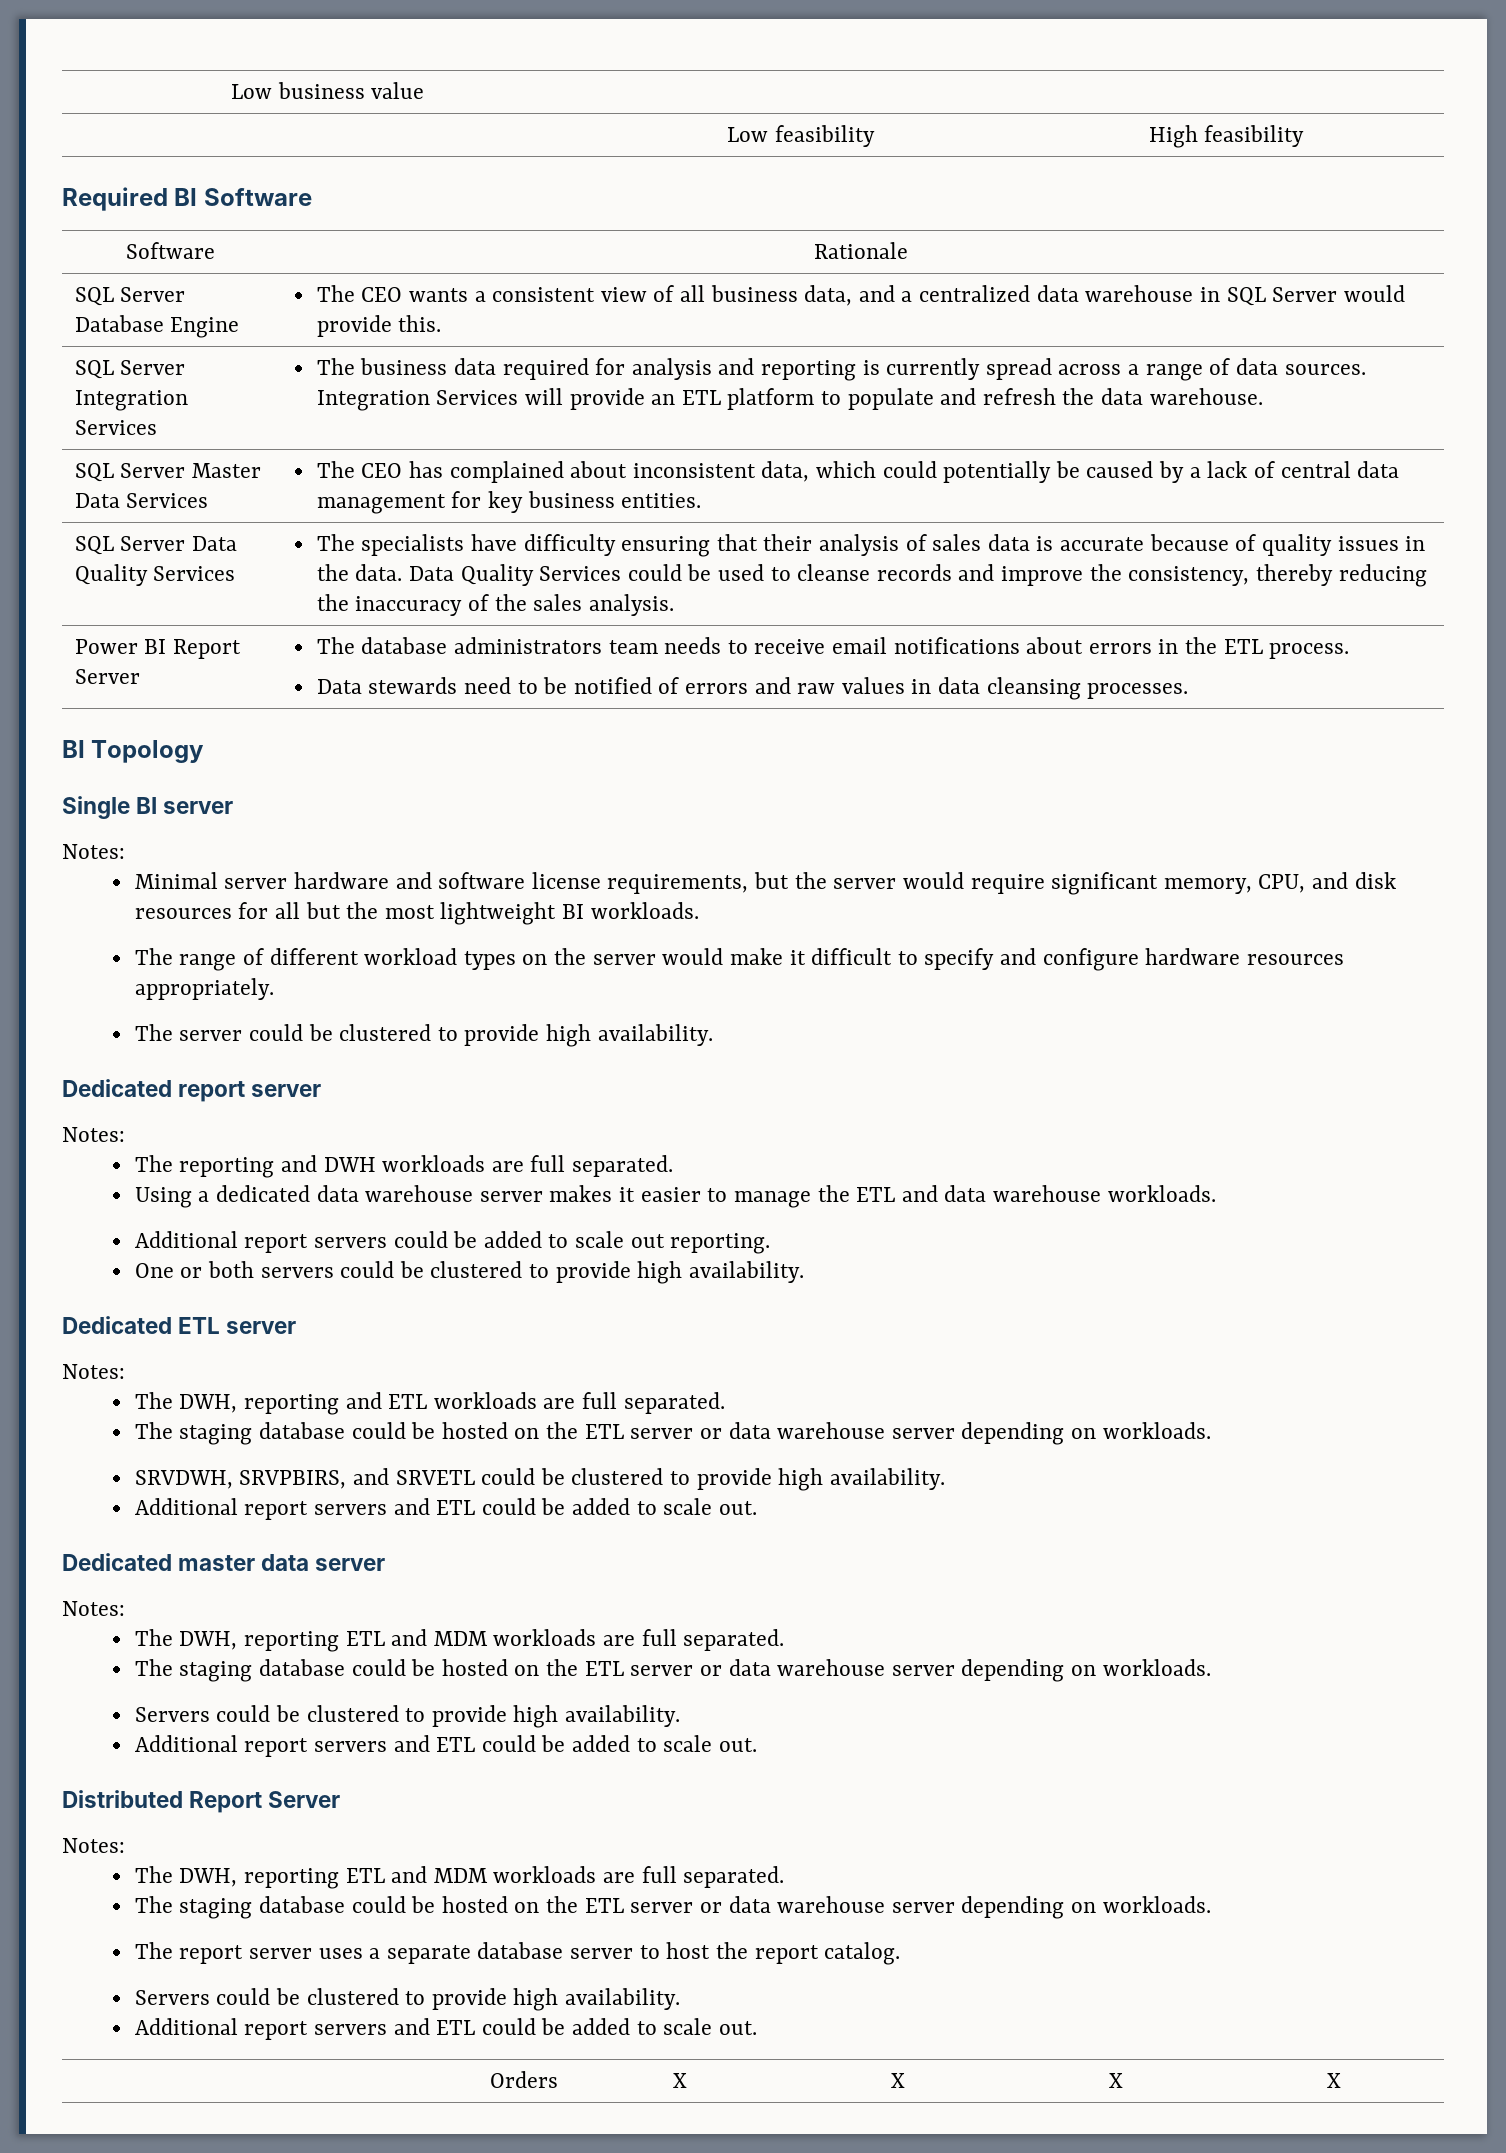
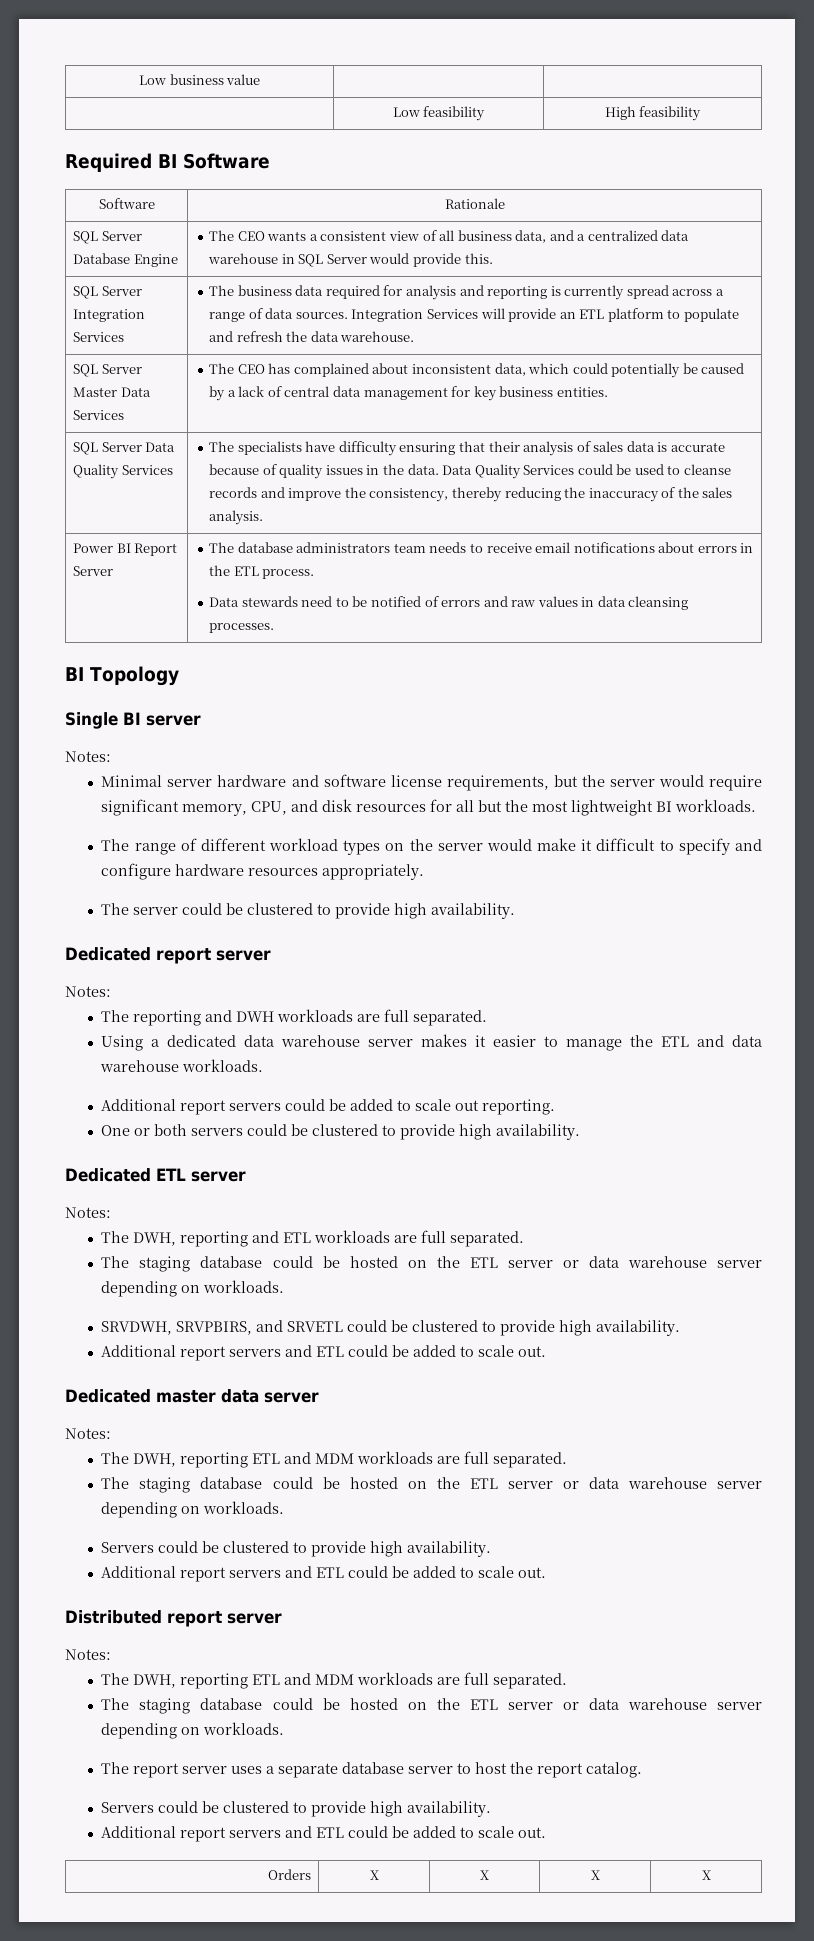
- Distributed Report Server
+ Distributed report server

